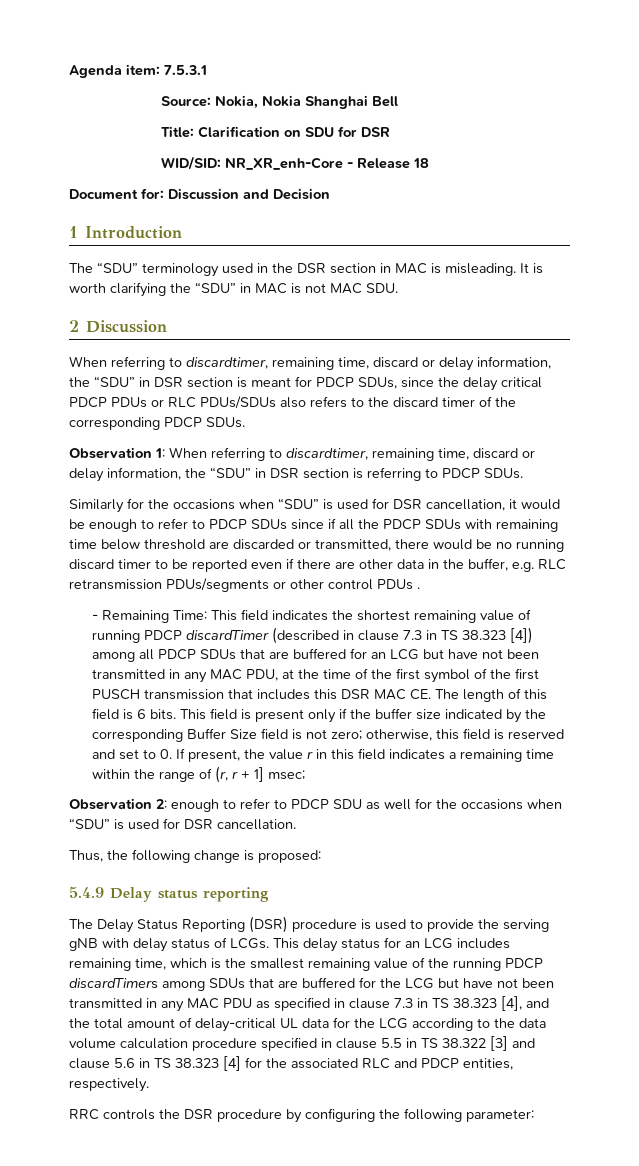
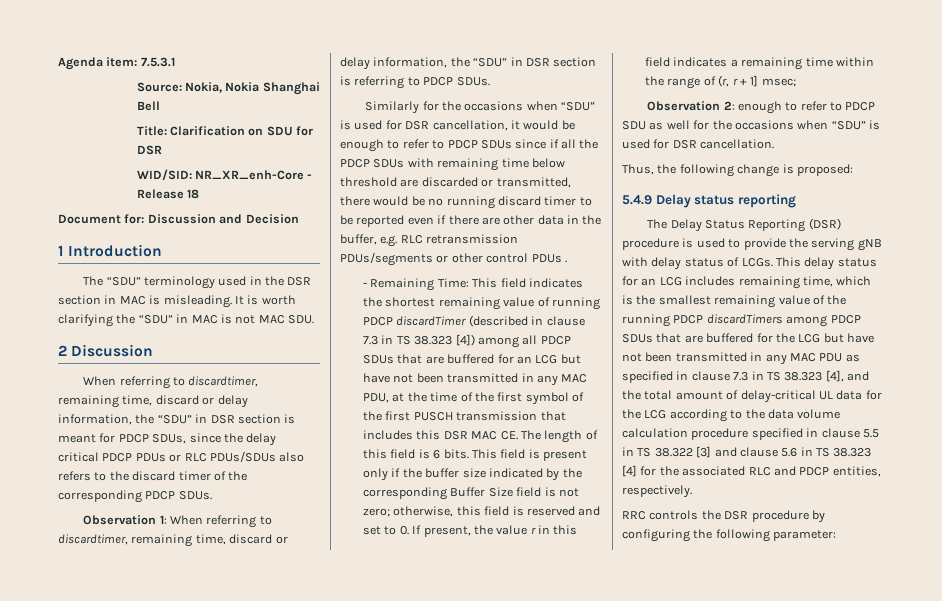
- This delay status for an LCG includes remaining time, which is the smallest remaining value of the running PDCP discardTimers among SDUs that are buffered for the LCG but have not been transmitted in any MAC PDU as specified in clause 7.3 in TS 38.323 [4], and the total amount of delay-critical UL data for the LCG according to the data volume calculation procedure specified in clause 5.5 in TS 38.322 [3] and clause 5.6 in TS 38.323 [4] for the associated RLC and PDCP entities, respectively.
+ This delay status for an LCG includes remaining time, which is the smallest remaining value of the running PDCP discardTimers among PDCP SDUs that are buffered for the LCG but have not been transmitted in any MAC PDU as specified in clause 7.3 in TS 38.323 [4], and the total amount of delay-critical UL data for the LCG according to the data volume calculation procedure specified in clause 5.5 in TS 38.322 [3] and clause 5.6 in TS 38.323 [4] for the associated RLC and PDCP entities, respectively.

